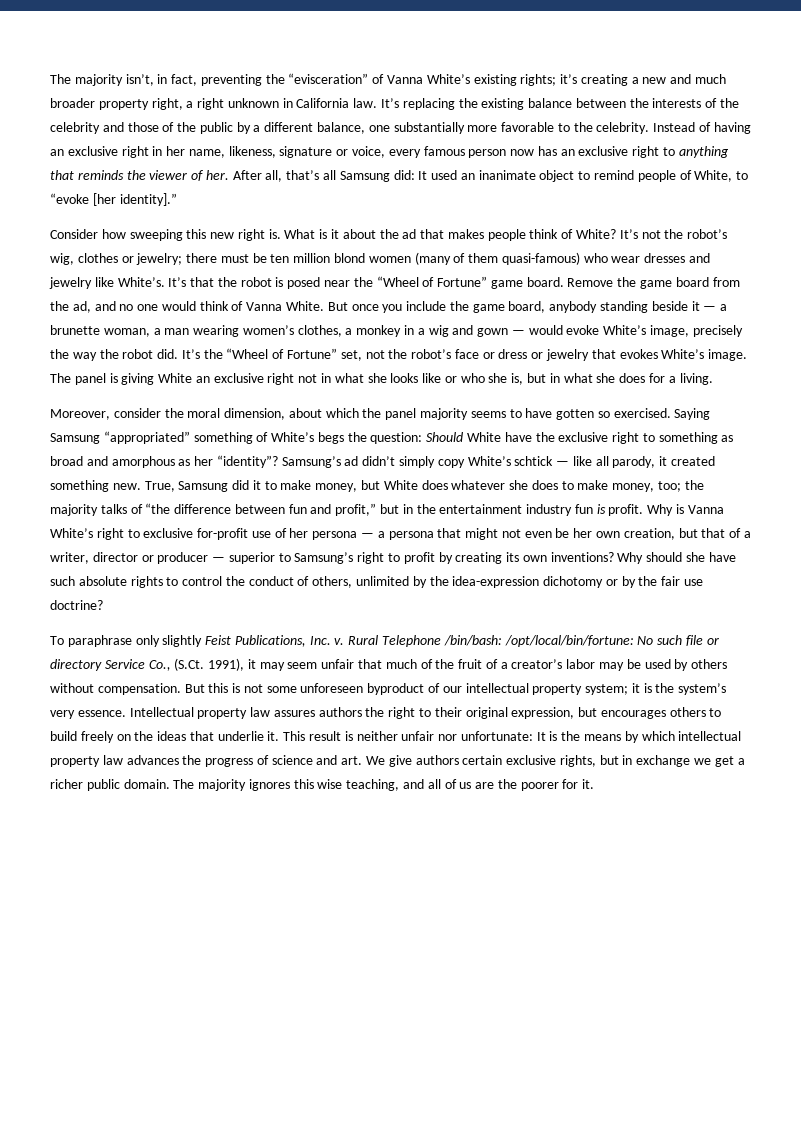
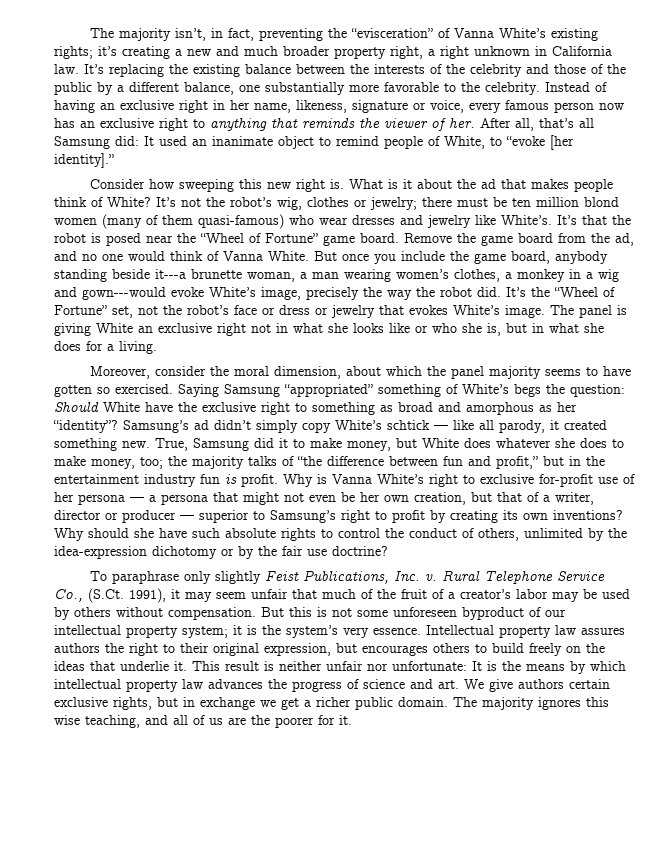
- But once you include the game board, anybody standing beside it — a brunette woman, a man wearing women’s clothes, a monkey in a wig and gown — would evoke White’s image, precisely the way the robot did.
+ But once you include the game board, anybody standing beside it---a brunette woman, a man wearing women’s clothes, a monkey in a wig and gown---would evoke White’s image, precisely the way the robot did.
- Rural Telephone /bin/bash: /opt/local/bin/fortune: No such file or directory Service Co., (S.Ct. 1991), it may seem unfair that much of the fruit of a creator’s labor may be used by others without compensation.
+ Rural Telephone Service Co., (S.Ct. 1991), it may seem unfair that much of the fruit of a creator’s labor may be used by others without compensation.

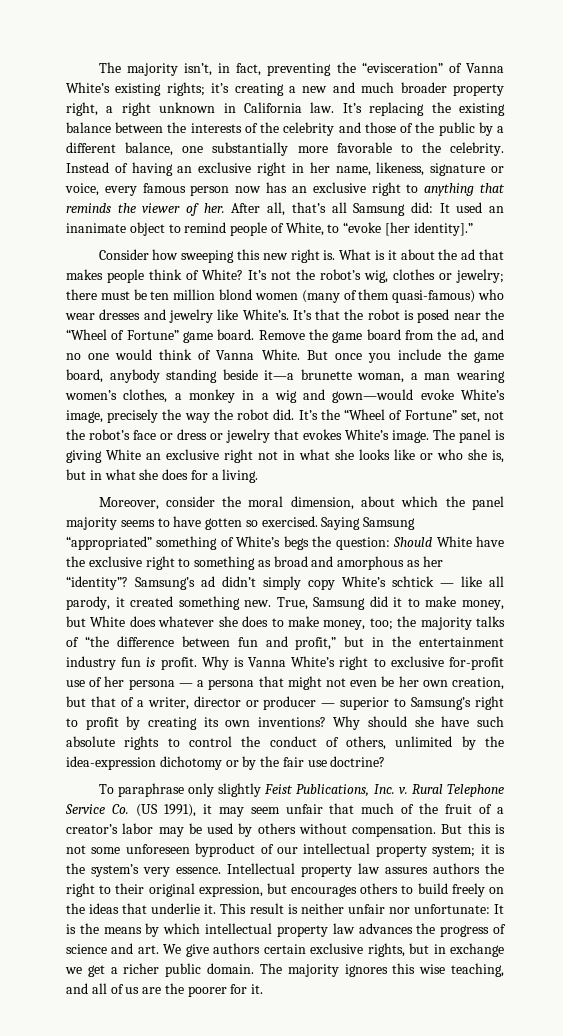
- But once you include the game board, anybody standing beside it---a brunette woman, a man wearing women’s clothes, a monkey in a wig and gown---would evoke White’s image, precisely the way the robot did.
+ But once you include the game board, anybody standing beside it—a brunette woman, a man wearing women’s clothes, a monkey in a wig and gown—would evoke White’s image, precisely the way the robot did.
- Rural Telephone Service Co., (S.Ct. 1991), it may seem unfair that much of the fruit of a creator’s labor may be used by others without compensation.
+ Rural Telephone Service Co. (US 1991), it may seem unfair that much of the fruit of a creator’s labor may be used by others without compensation.

